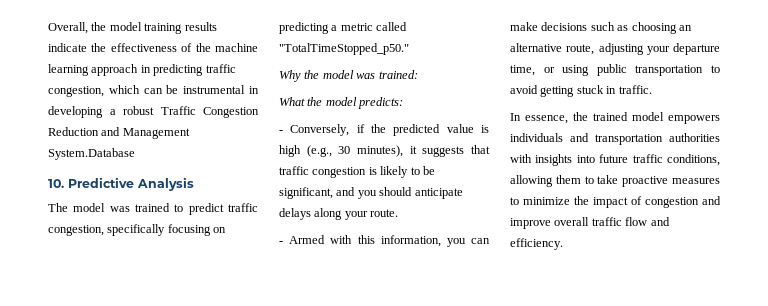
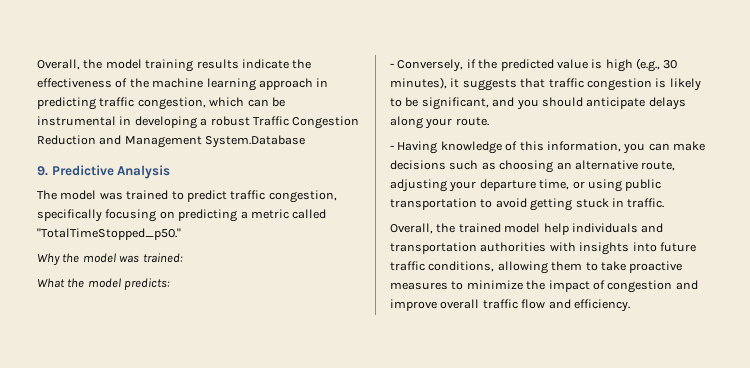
- 10. Predictive Analysis
+ 9. Predictive Analysis
- - Armed with this information, you can make decisions such as choosing an alternative route, adjusting your departure time, or using public transportation to avoid getting stuck in traffic.
+ - Having knowledge of this information, you can make decisions such as choosing an alternative route, adjusting your departure time, or using public transportation to avoid getting stuck in traffic.
- In essence, the trained model empowers individuals and transportation authorities with insights into future traffic conditions, allowing them to take proactive measures to minimize the impact of congestion and improve overall traffic flow and efficiency.
+ Overall, the trained model help individuals and transportation authorities with insights into future traffic conditions, allowing them to take proactive measures to minimize the impact of congestion and improve overall traffic flow and efficiency.

